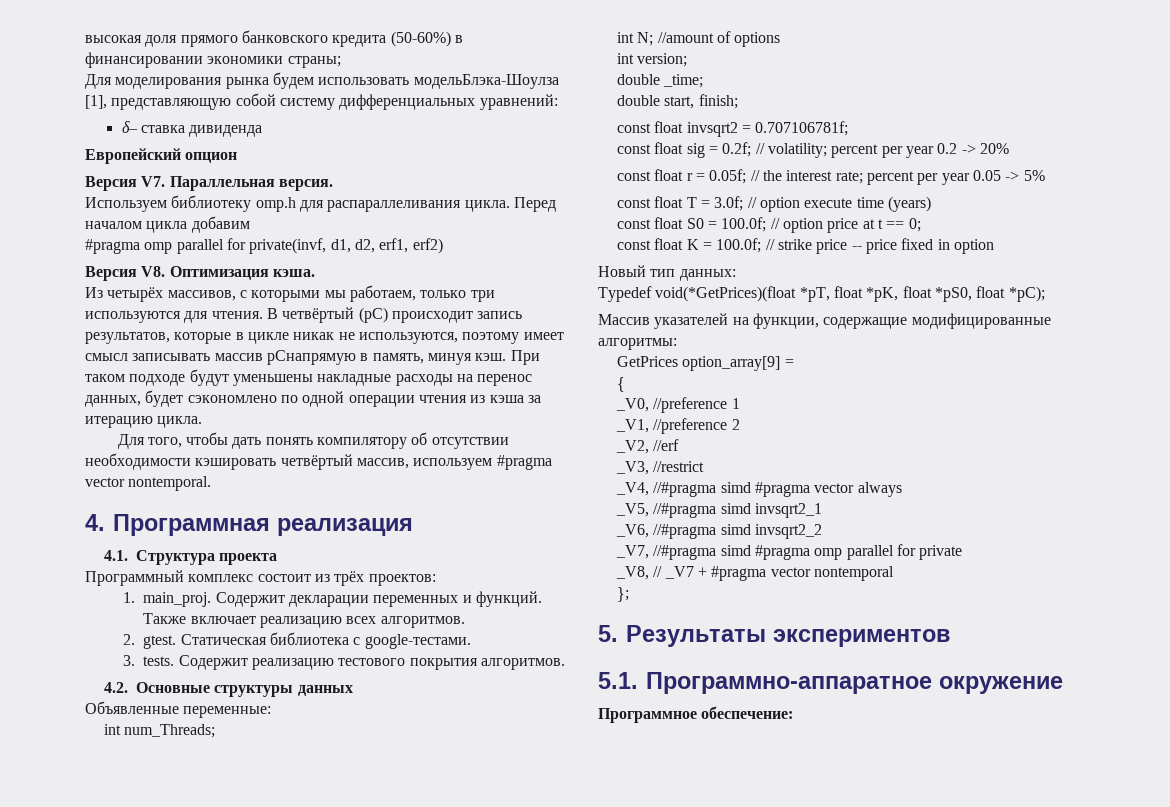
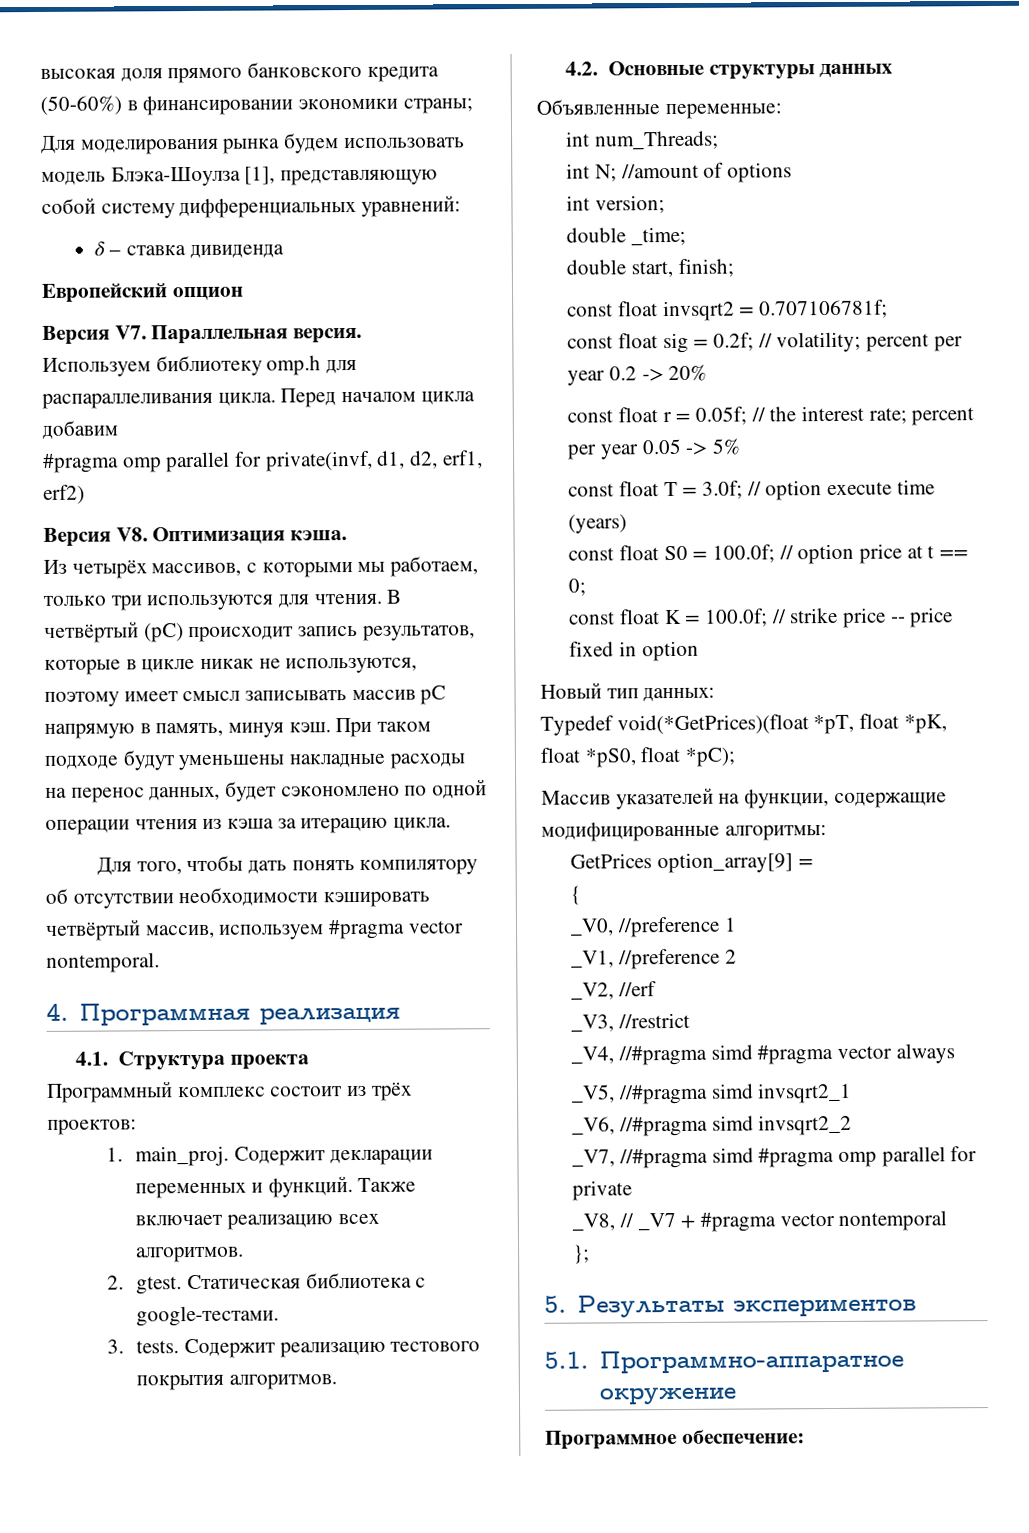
- Для моделирования рынка будем использовать модельБлэка-Шоулза [1], представляющую собой систему дифференциальных уравнений:
+ Для моделирования рынка будем использовать модель Блэка-Шоулза [1], представляющую собой систему дифференциальных уравнений:
- δ– ставка дивиденда
+ δ – ставка дивиденда
- В четвёртый (pС) происходит запись результатов, которые в цикле никак не используются, поэтому имеет смысл записывать массив pCнапрямую в память, минуя кэш.
+ В четвёртый (pС) происходит запись результатов, которые в цикле никак не используются, поэтому имеет смысл записывать массив pC напрямую в память, минуя кэш.

